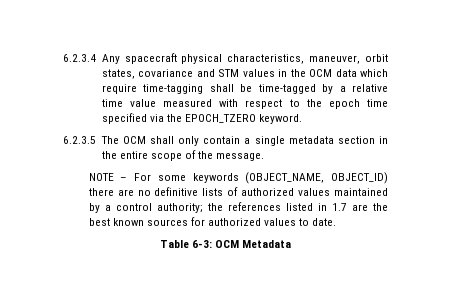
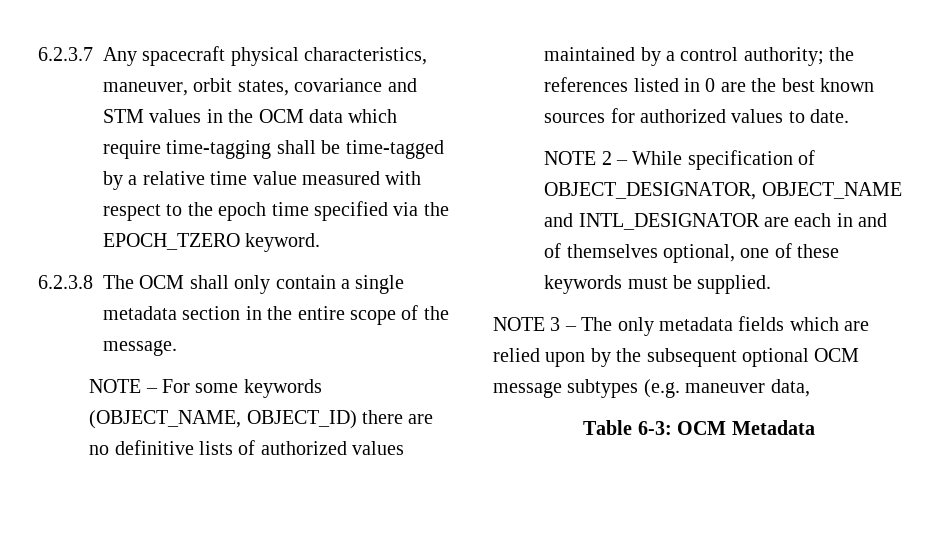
- 6.2.3.4 Any spacecraft physical characteristics, maneuver, orbit states, covariance and STM values in the OCM data which require time-tagging shall be time-tagged by a relative time value measured with respect to the epoch time specified via the EPOCH_TZERO keyword.
+ 6.2.3.7 Any spacecraft physical characteristics, maneuver, orbit states, covariance and STM values in the OCM data which require time-tagging shall be time-tagged by a relative time value measured with respect to the epoch time specified via the EPOCH_TZERO keyword.
- 6.2.3.5 The OCM shall only contain a single metadata section in the entire scope of the message.
+ 6.2.3.8 The OCM shall only contain a single metadata section in the entire scope of the message.
- NOTE – For some keywords (OBJECT_NAME, OBJECT_ID) there are no definitive lists of authorized values maintained by a control authority; the references listed in 1.7 are the best known sources for authorized values to date.
+ NOTE – For some keywords (OBJECT_NAME, OBJECT_ID) there are no definitive lists of authorized values maintained by a control authority; the references listed in 0 are the best known sources for authorized values to date.
+ NOTE 2 – While specification of OBJECT_DESIGNATOR, OBJECT_NAME and INTL_DESIGNATOR are each in and of themselves optional, one of these keywords must be supplied.
+ NOTE 3 – The only metadata fields which are relied upon by the subsequent optional OCM message subtypes (e.g. maneuver data,

